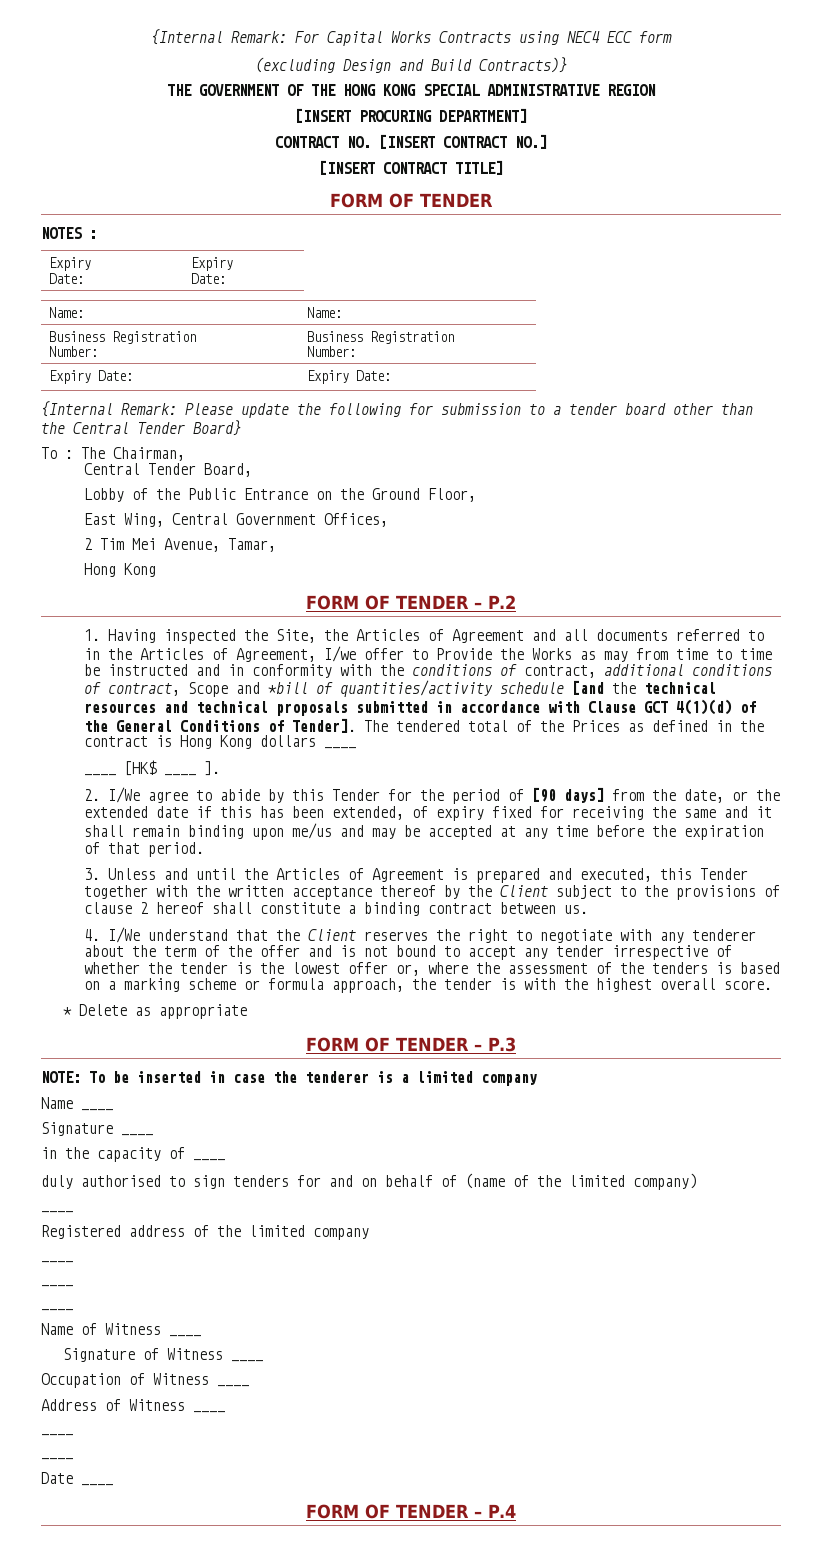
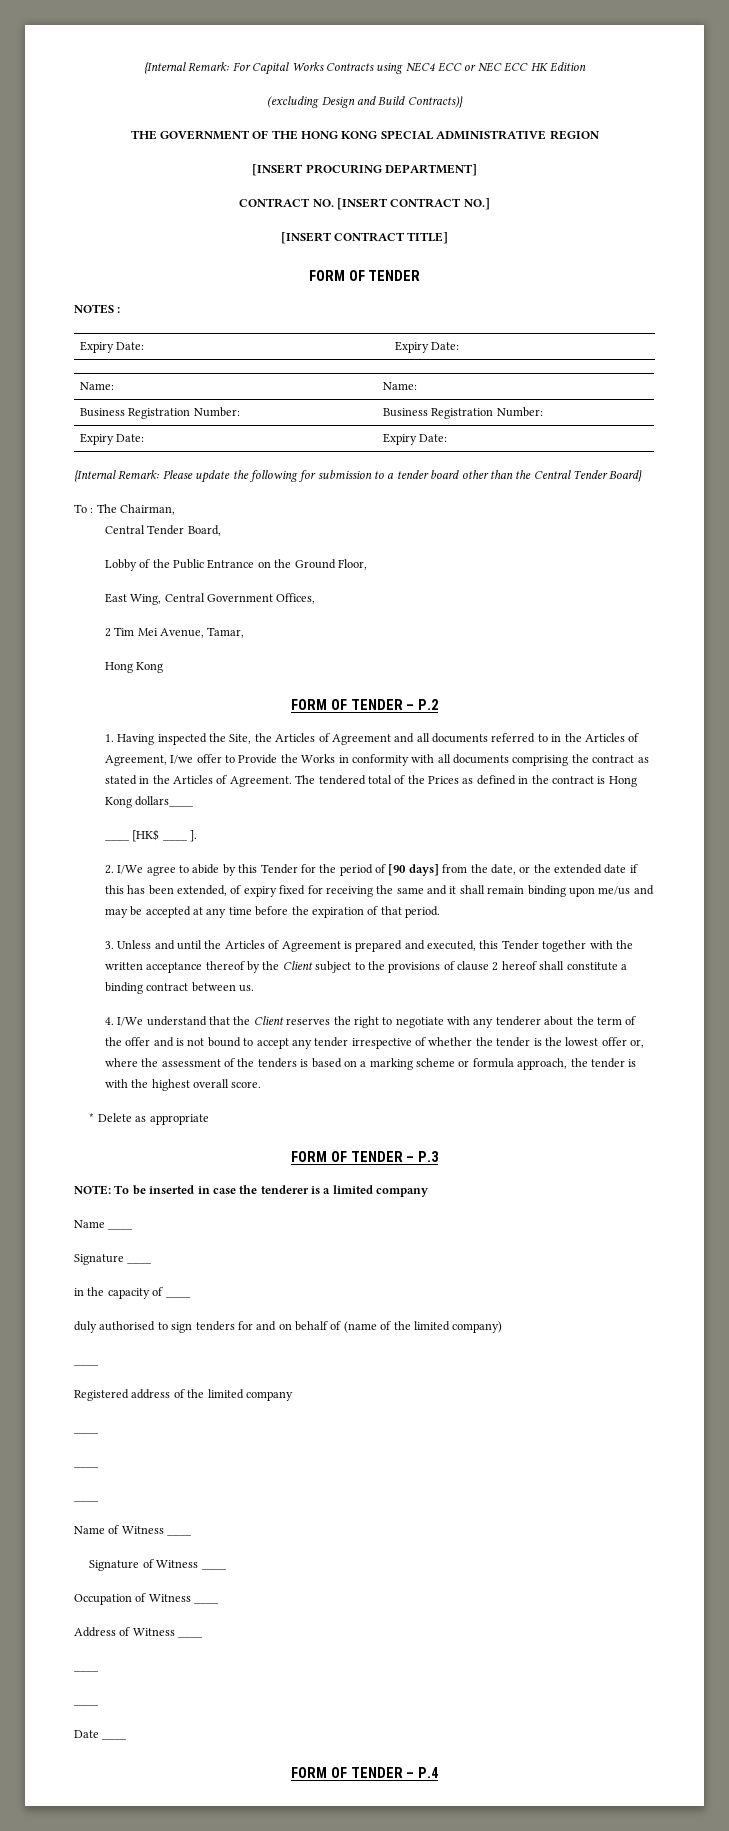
- {Internal Remark: For Capital Works Contracts using NEC4 ECC form
+ {Internal Remark: For Capital Works Contracts using NEC4 ECC or NEC ECC HK Edition
- 1. Having inspected the Site, the Articles of Agreement and all documents referred to in the Articles of Agreement, I/we offer to Provide the Works as may from time to time be instructed and in conformity with the conditions of contract, additional conditions of contract, Scope and *bill of quantities/activity schedule [and the technical resources and technical proposals submitted in accordance with Clause GCT 4(1)(d) of the General Conditions of Tender].
+ 1. Having inspected the Site, the Articles of Agreement and all documents referred to in the Articles of Agreement, I/we offer to Provide the Works in conformity with all documents comprising the contract as stated in the Articles of Agreement.
- The tendered total of the Prices as defined in the contract is Hong Kong dollars ____
+ The tendered total of the Prices as defined in the contract is Hong Kong dollars____

